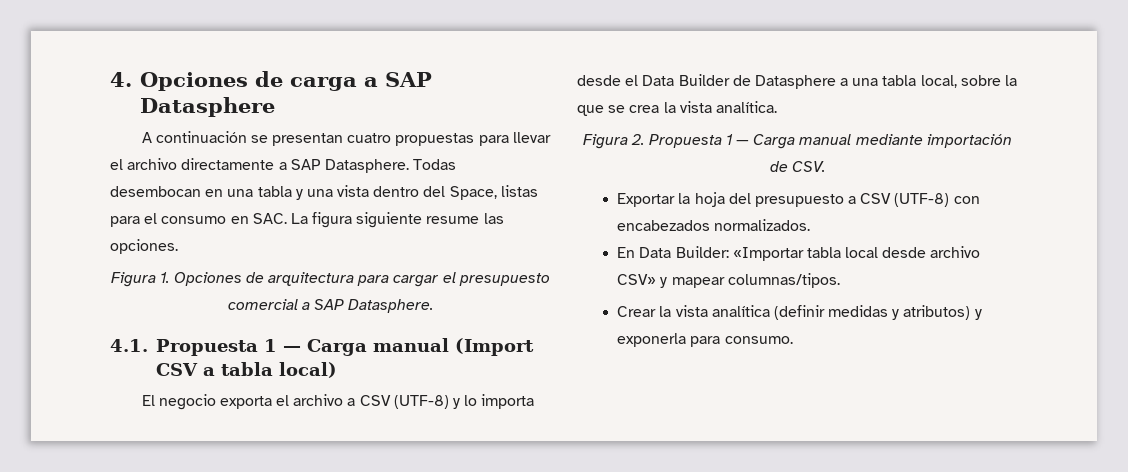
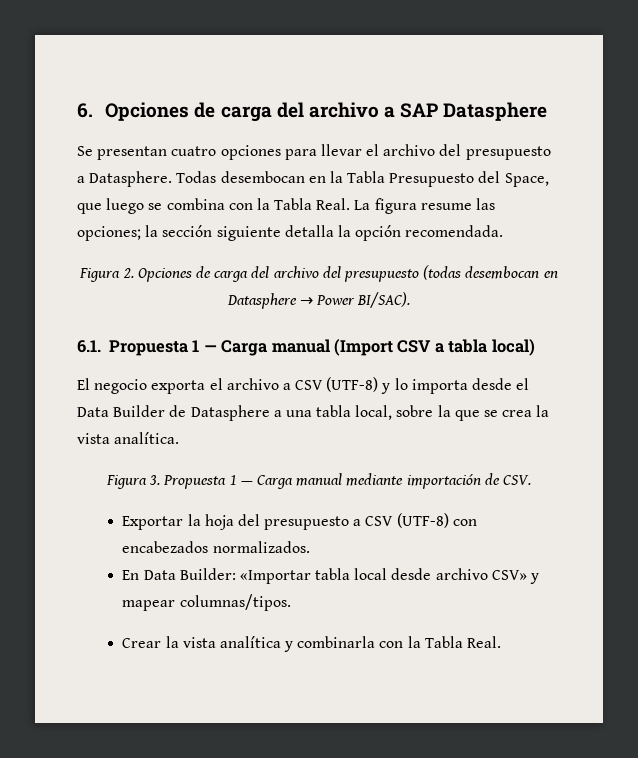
- 4. Opciones de carga a SAP Datasphere
+ 6. Opciones de carga del archivo a SAP Datasphere
- A continuación se presentan cuatro propuestas para llevar el archivo directamente a SAP Datasphere.
+ Se presentan cuatro opciones para llevar el archivo del presupuesto a Datasphere.
- Todas desembocan en una tabla y una vista dentro del Space, listas para el consumo en SAC. La figura siguiente resume las opciones.
- Figura 1. Opciones de arquitectura para cargar el presupuesto comercial a SAP Datasphere.
- 4.1. Propuesta 1 — Carga manual (Import CSV a tabla local)
+ Todas desembocan en la Tabla Presupuesto del Space, que luego se combina con la Tabla Real. La figura resume las opciones; la sección siguiente detalla la opción recomendada.
+ Figura 2. Opciones de carga del archivo del presupuesto (todas desembocan en Datasphere → Power BI/SAC).
+ 6.1. Propuesta 1 — Carga manual (Import CSV a tabla local)
- Figura 2. Propuesta 1 — Carga manual mediante importación de CSV.
+ Figura 3. Propuesta 1 — Carga manual mediante importación de CSV.
- Crear la vista analítica (definir medidas y atributos) y exponerla para consumo.
+ Crear la vista analítica y combinarla con la Tabla Real.

